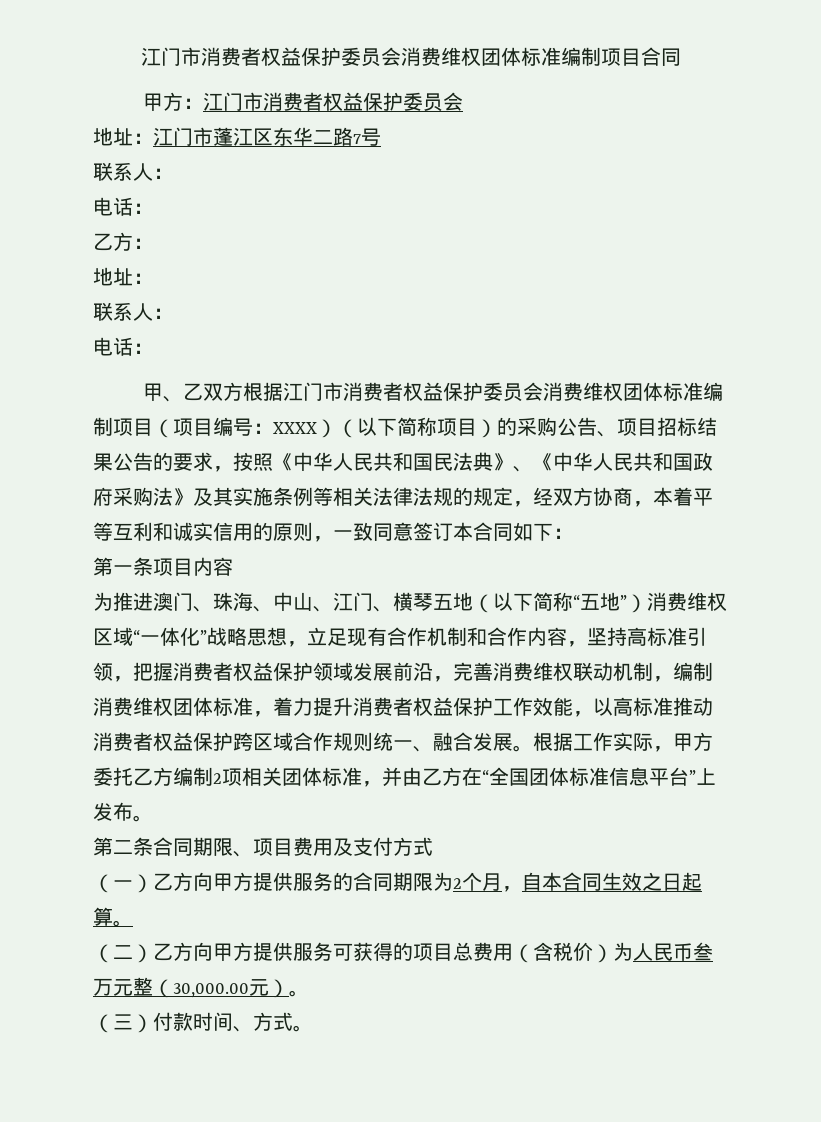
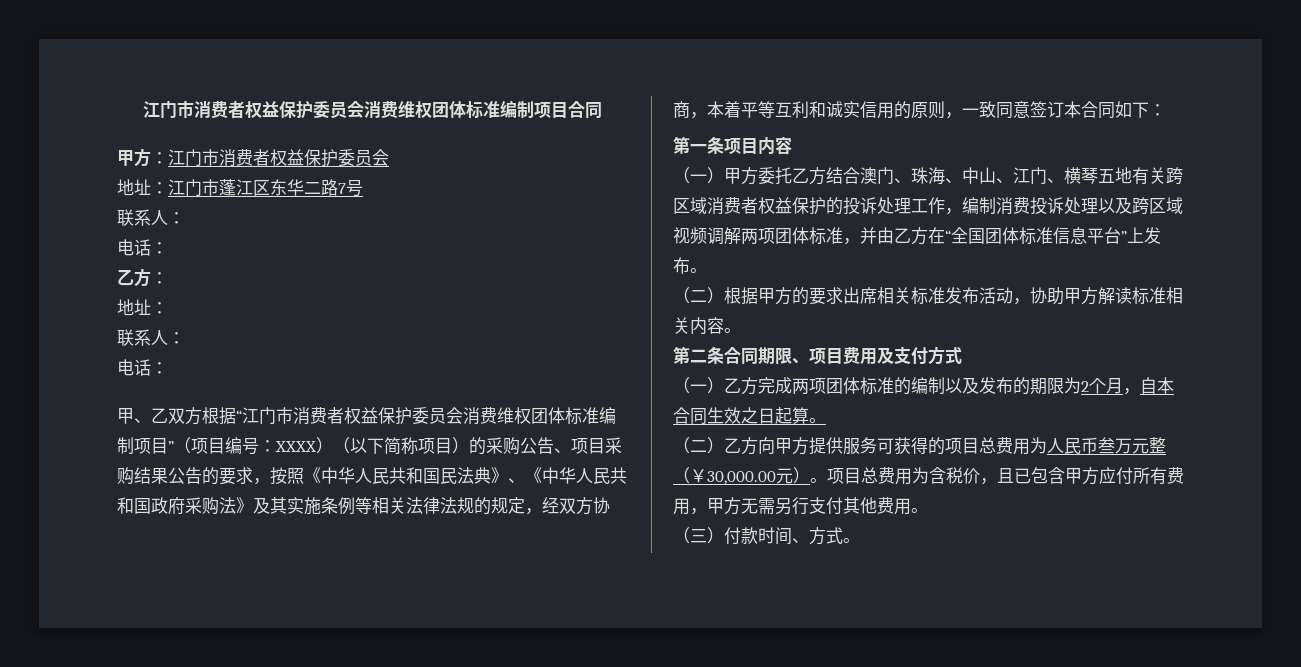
- 甲、乙双方根据江门市消费者权益保护委员会消费维权团体标准编制项目（项目编号：
+ 甲、乙双方根据“江门市消费者权益保护委员会消费维权团体标准编制项目”（项目编号：
- XXXX）（以下简称项目）的采购公告、项目招标结果公告的要求，按照《中华人民共和国民法典》、《中华人民共和国政府采购法》及其实施条例等相关法律法规的规定，经双方协商，本着平等互利和诚实信用的原则，一致同意签订本合同如下：
+ XXXX）（以下简称项目）的采购公告、项目采购结果公告的要求，按照《中华人民共和国民法典》、《中华人民共和国政府采购法》及其实施条例等相关法律法规的规定，经双方协商，本着平等互利和诚实信用的原则，一致同意签订本合同如下：
- 为推进澳门、珠海、中山、江门、横琴五地（以下简称“五地”）消费维权区域“一体化”战略思想，立足现有合作机制和合作内容，坚持高标准引领，把握消费者权益保护领域发展前沿，完善消费维权联动机制，编制消费维权团体标准，着力提升消费者权益保护工作效能，以高标准推动消费者权益保护跨区域合作规则统一、融合发展。根据工作实际，甲方委托乙方编制2项相关团体标准，并由乙方在“全国团体标准信息平台”上发布。
+ （一）甲方委托乙方结合澳门、珠海、中山、江门、横琴五地有关跨区域消费者权益保护的投诉处理工作，编制消费投诉处理以及跨区域视频调解两项团体标准，并由乙方在“全国团体标准信息平台”上发布。
+ （二）根据甲方的要求出席相关标准发布活动，协助甲方解读标准相关内容。
- （一）乙方向甲方提供服务的合同期限为2个月，自本合同生效之日起算。
+ （一）乙方完成两项团体标准的编制以及发布的期限为2个月，自本合同生效之日起算。
- （二）乙方向甲方提供服务可获得的项目总费用（含税价）为人民币叁万元整（30,000.00元）。
+ （二）乙方向甲方提供服务可获得的项目总费用为人民币叁万元整（￥30,000.00元）。项目总费用为含税价，且已包含甲方应付所有费用，甲方无需另行支付其他费用。

